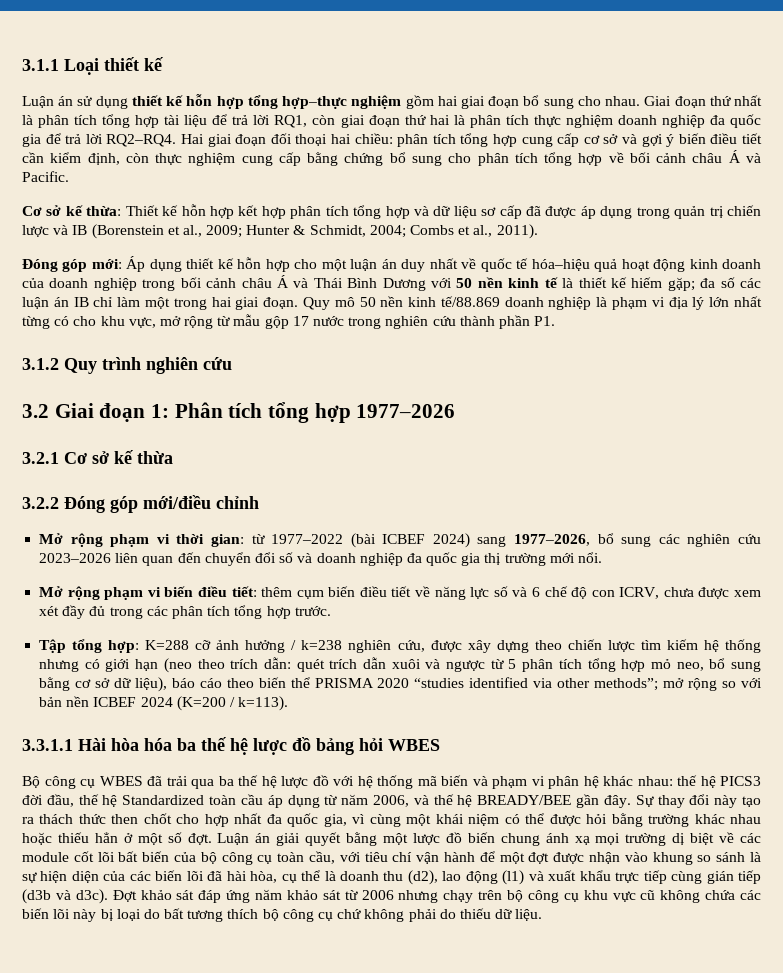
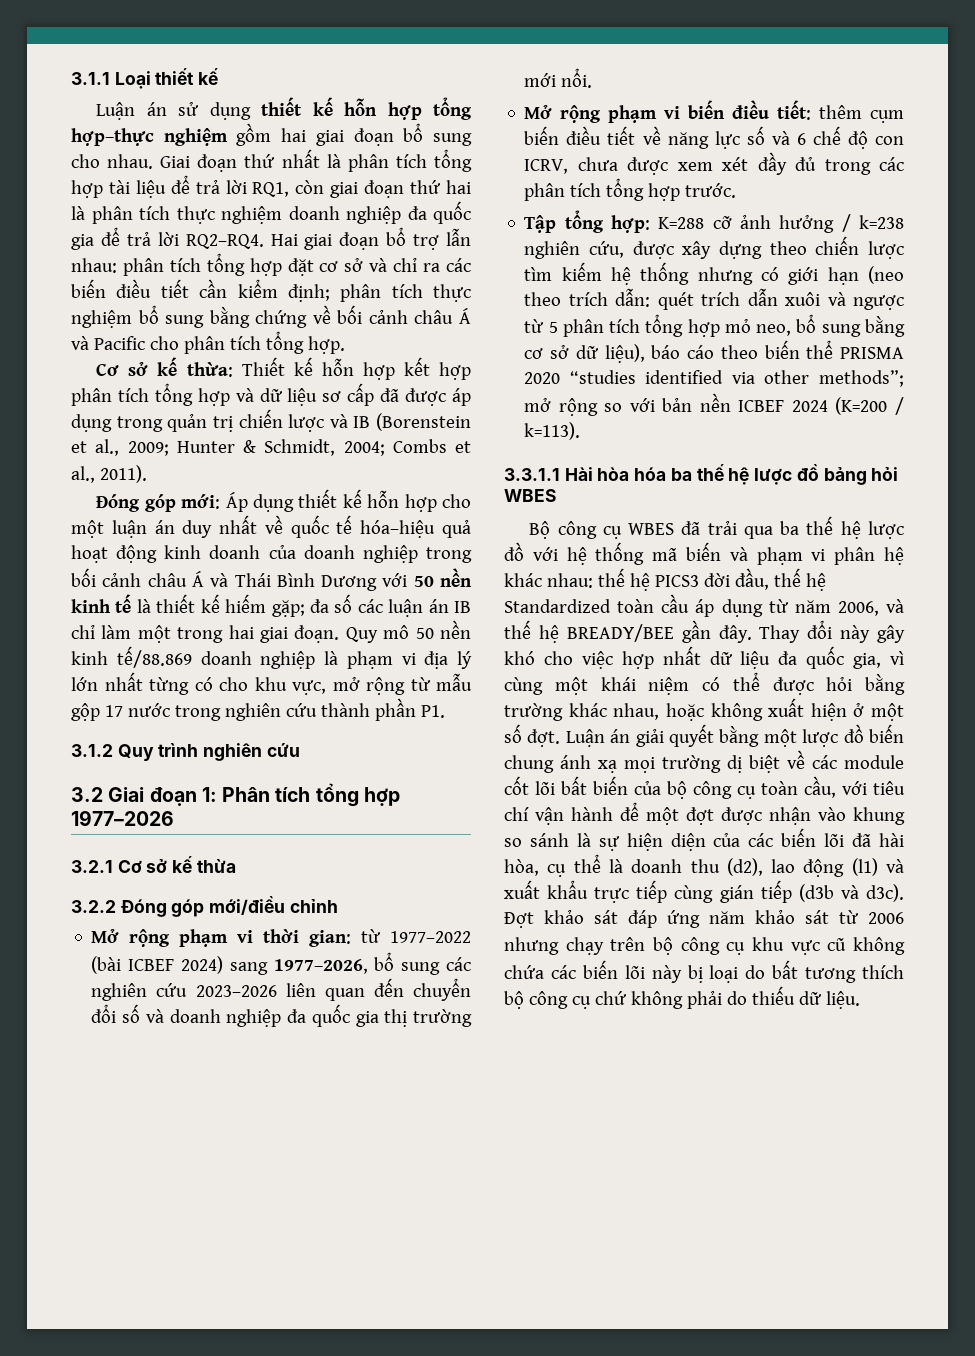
- Hai giai đoạn đối thoại hai chiều: phân tích tổng hợp cung cấp cơ sở và gợi ý biến điều tiết cần kiểm định, còn thực nghiệm cung cấp bằng chứng bổ sung cho phân tích tổng hợp về bối cảnh châu Á và Pacific.
+ Hai giai đoạn bổ trợ lẫn nhau: phân tích tổng hợp đặt cơ sở và chỉ ra các biến điều tiết cần kiểm định; phân tích thực nghiệm bổ sung bằng chứng về bối cảnh châu Á và Pacific cho phân tích tổng hợp.
- Sự thay đổi này tạo ra thách thức then chốt cho hợp nhất đa quốc gia, vì cùng một khái niệm có thể được hỏi bằng trường khác nhau hoặc thiếu hẳn ở một số đợt.
+ Thay đổi này gây khó cho việc hợp nhất dữ liệu đa quốc gia, vì cùng một khái niệm có thể được hỏi bằng trường khác nhau, hoặc không xuất hiện ở một số đợt.

